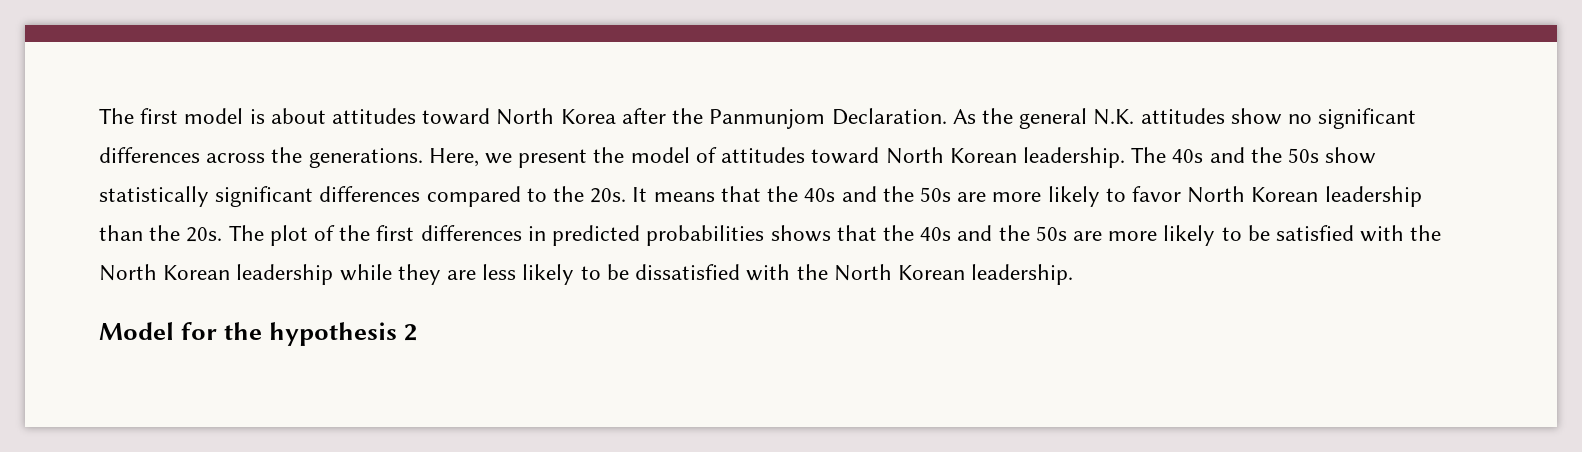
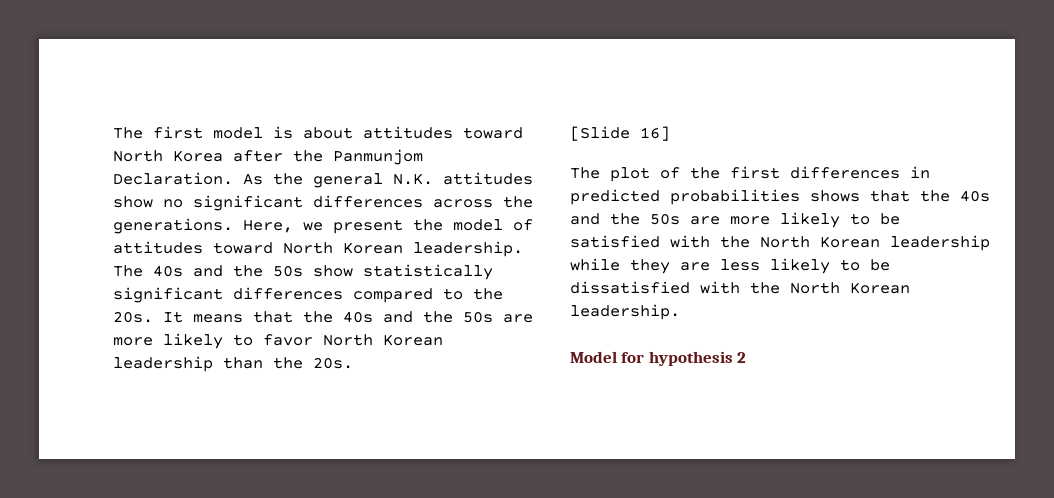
- It means that the 40s and the 50s are more likely to favor North Korean leadership than the 20s. The plot of the first differences in predicted probabilities shows that the 40s and the 50s are more likely to be satisfied with the North Korean leadership while they are less likely to be dissatisfied with the North Korean leadership.
+ It means that the 40s and the 50s are more likely to favor North Korean leadership than the 20s.
+ [Slide 16]
+ The plot of the first differences in predicted probabilities shows that the 40s and the 50s are more likely to be satisfied with the North Korean leadership while they are less likely to be dissatisfied with the North Korean leadership.
- Model for the hypothesis 2
+ Model for hypothesis 2

